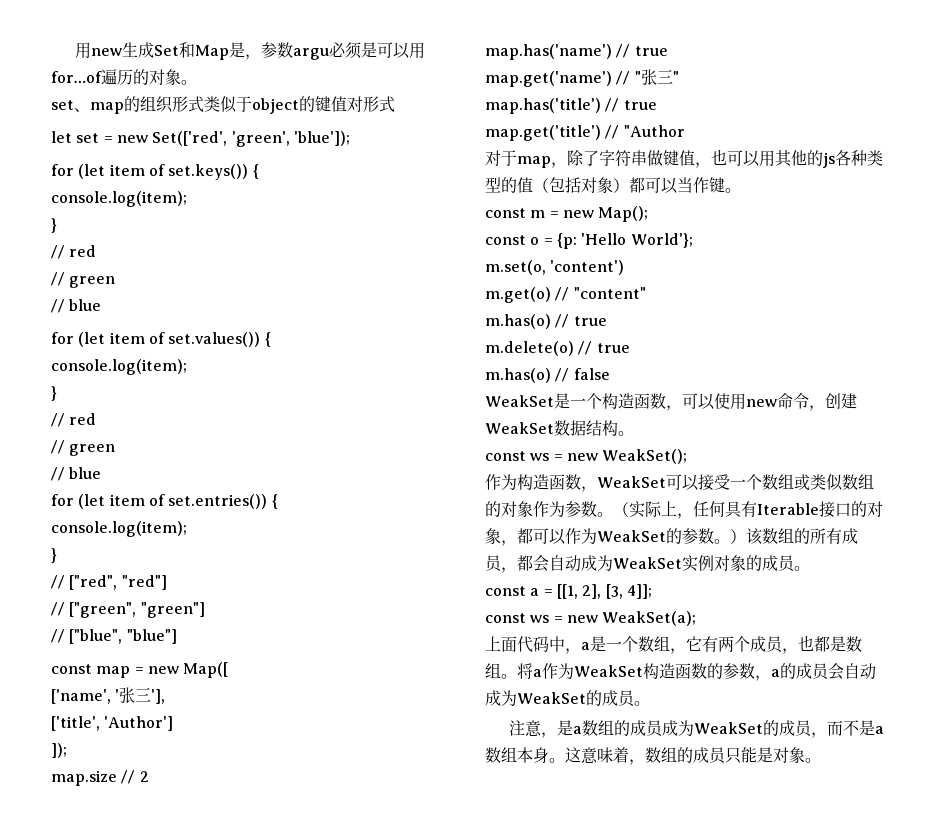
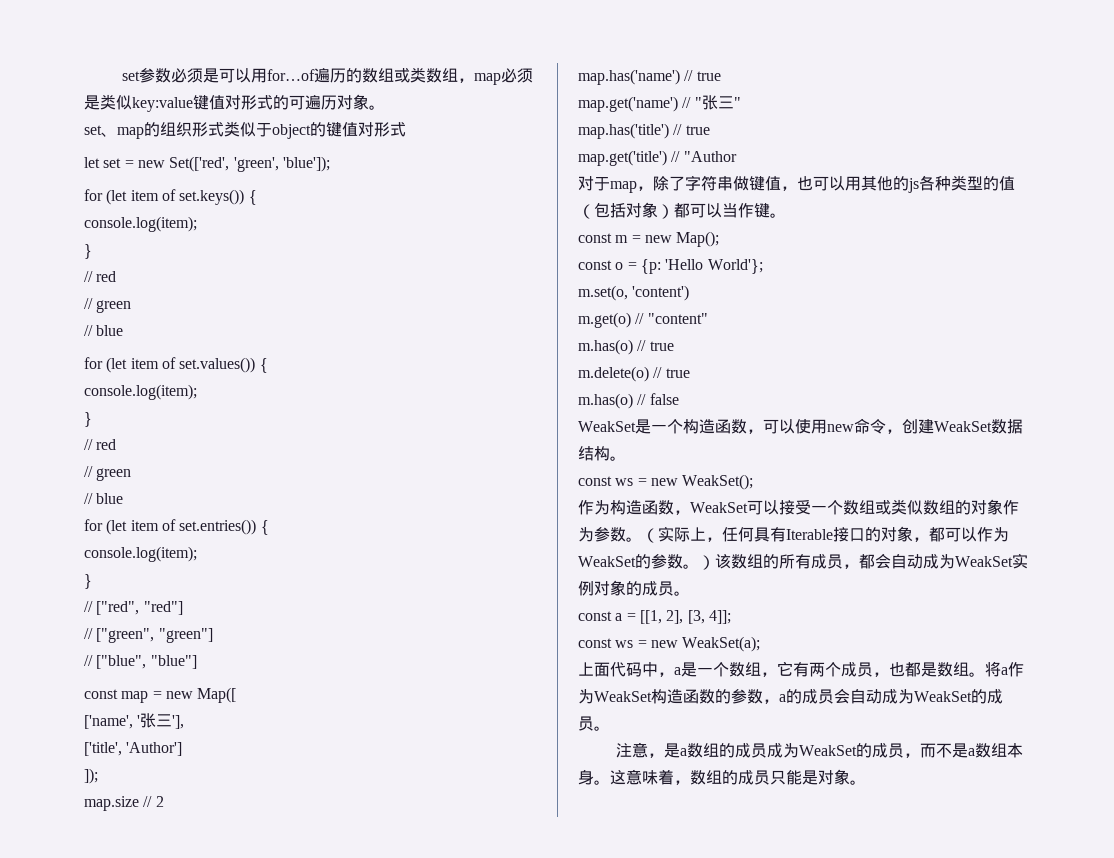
- 用new生成Set和Map是，参数argu必须是可以用for…of遍历的对象。
+ set参数必须是可以用for…of遍历的数组或类数组，map必须是类似key:value键值对形式的可遍历对象。

